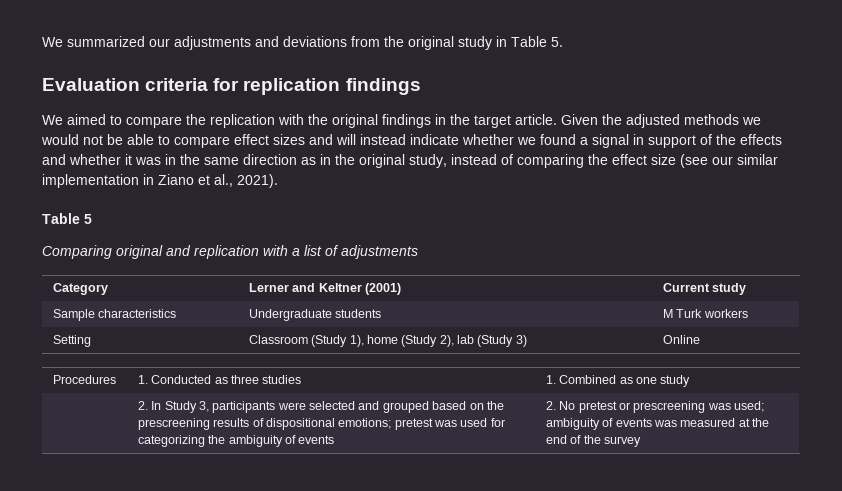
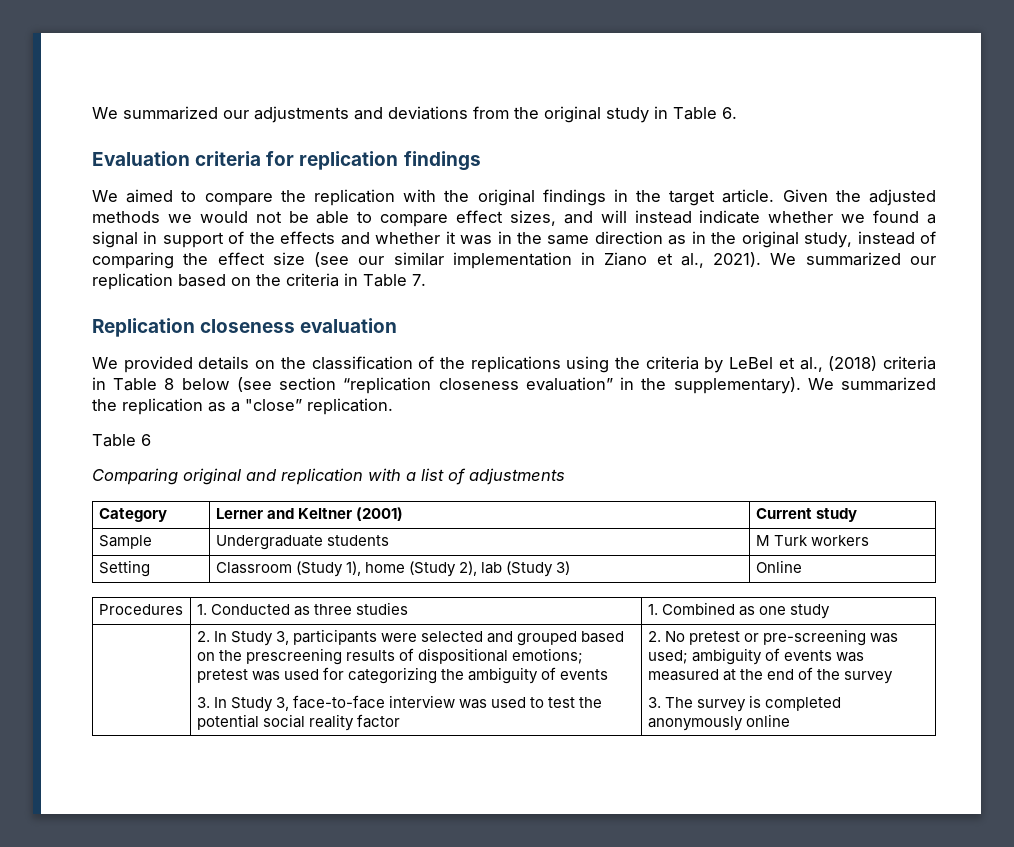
- We summarized our adjustments and deviations from the original study in Table 5.
+ We summarized our adjustments and deviations from the original study in Table 6.
- Given the adjusted methods we would not be able to compare effect sizes and will instead indicate whether we found a signal in support of the effects and whether it was in the same direction as in the original study, instead of comparing the effect size (see our similar implementation in Ziano et al., 2021).
- Table 5
+ Given the adjusted methods we would not be able to compare effect sizes, and will instead indicate whether we found a signal in support of the effects and whether it was in the same direction as in the original study, instead of comparing the effect size (see our similar implementation in Ziano et al., 2021). We summarized our replication based on the criteria in Table 7.
+ Replication closeness evaluation
+ We provided details on the classification of the replications using the criteria by LeBel et al., (2018) criteria in Table 8 below (see section “replication closeness evaluation” in the supplementary). We summarized the replication as a "close” replication.
+ Table 6
- Sample characteristics | Undergraduate students | M Turk workers
+ Sample | Undergraduate students | M Turk workers
+ 3. In Study 3, face-to-face interview was used to test the potential social reality factor
- 2. No pretest or prescreening was used; ambiguity of events was measured at the end of the survey
+ 2. No pretest or pre-screening was used; ambiguity of events was measured at the end of the survey
+ 3. The survey is completed anonymously online

